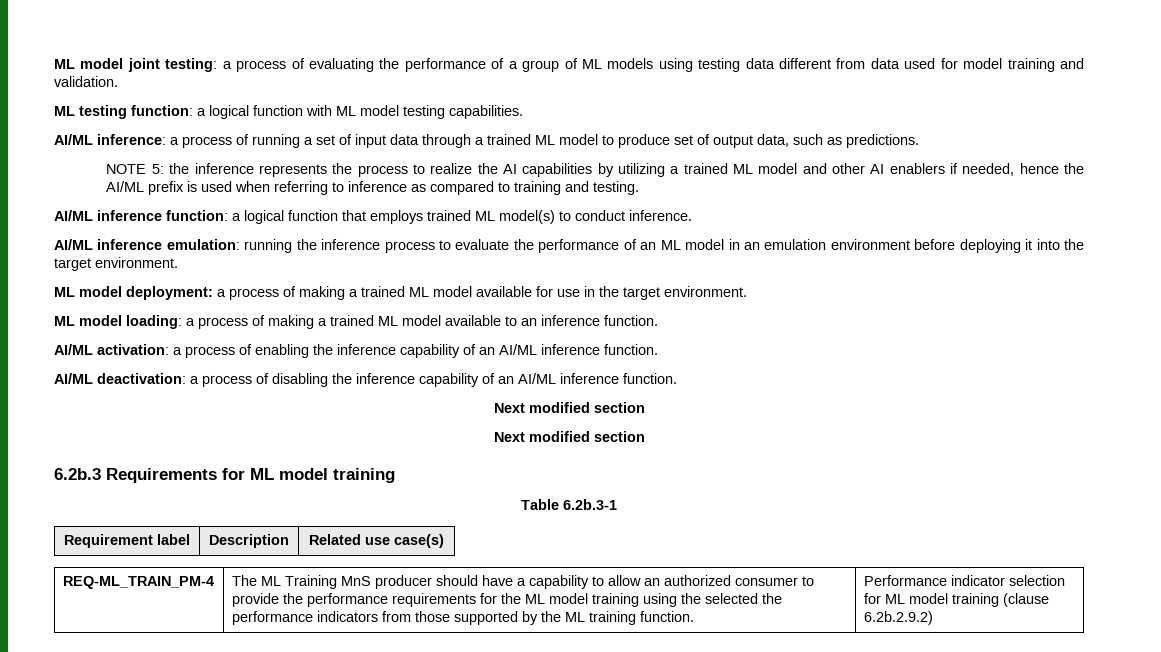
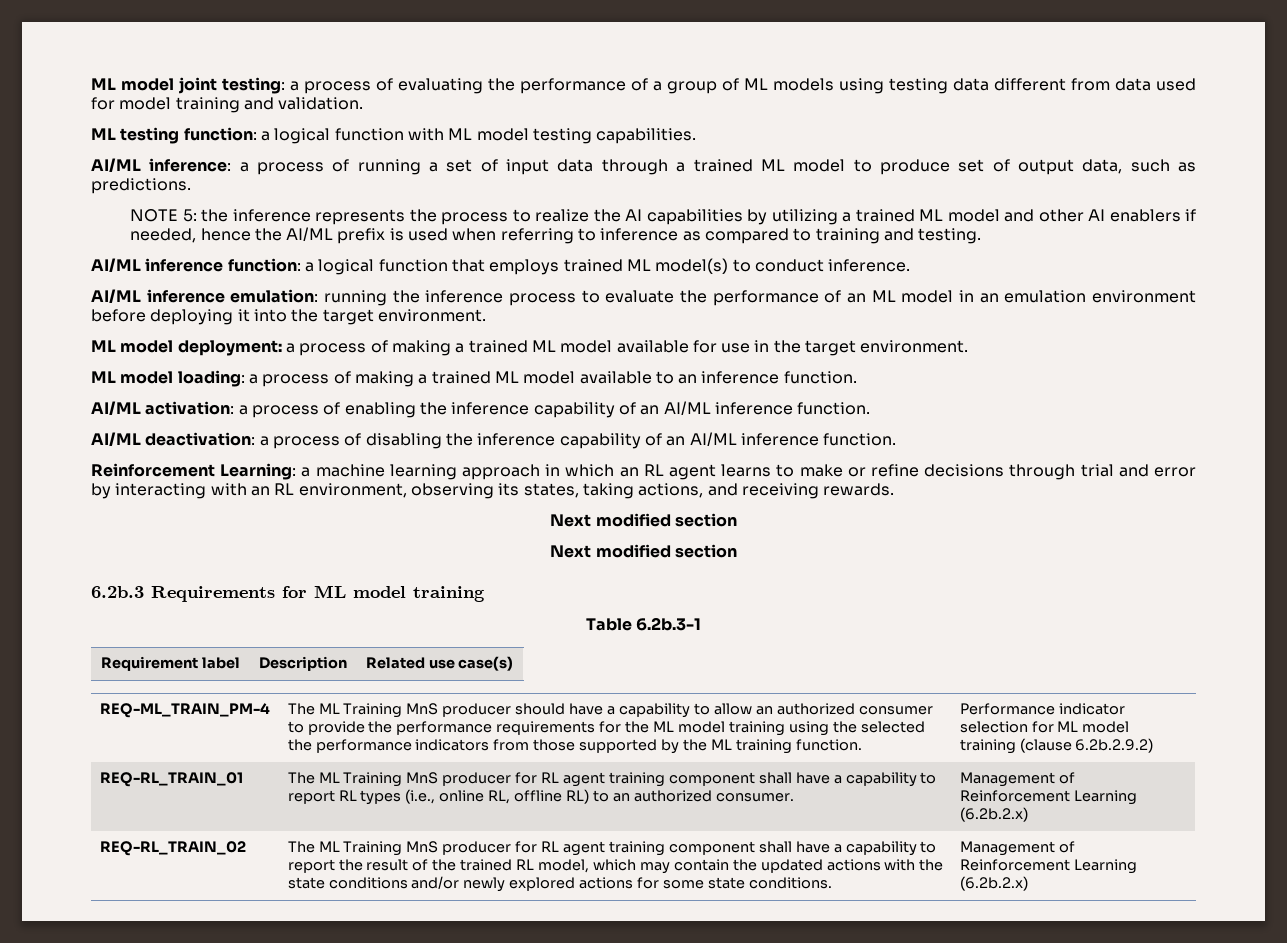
+ Reinforcement Learning: a machine learning approach in which an RL agent learns to make or refine decisions through trial and error by interacting with an RL environment, observing its states, taking actions, and receiving rewards.
+ REQ-RL_TRAIN_01 | The ML Training MnS producer for RL agent training component shall have a capability to report RL types (i.e., online RL, offline RL) to an authorized consumer. | Management of Reinforcement Learning (6.2b.2.x)
+ REQ-RL_TRAIN_02 | The ML Training MnS producer for RL agent training component shall have a capability to report the result of the trained RL model, which may contain the updated actions with the state conditions and/or newly explored actions for some state conditions. | Management of Reinforcement Learning (6.2b.2.x)

